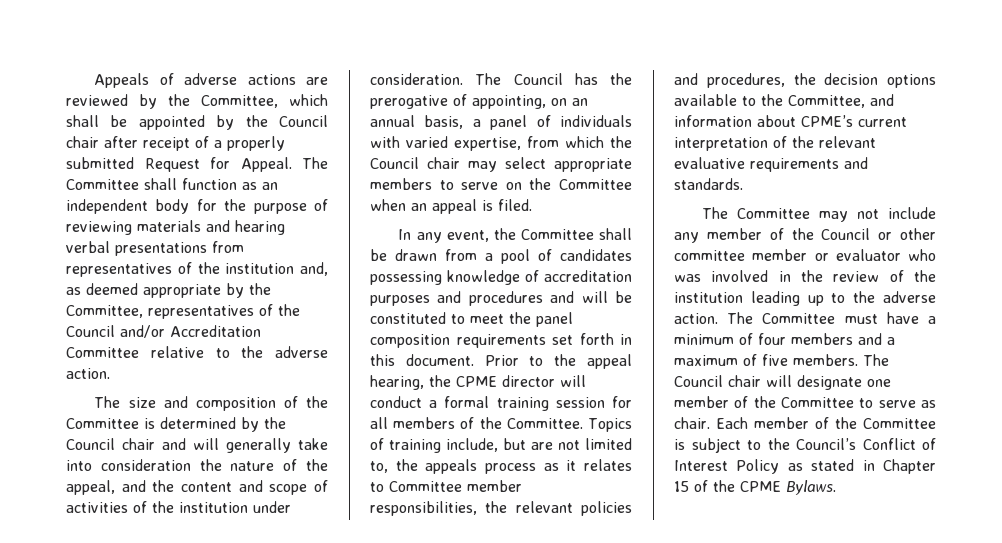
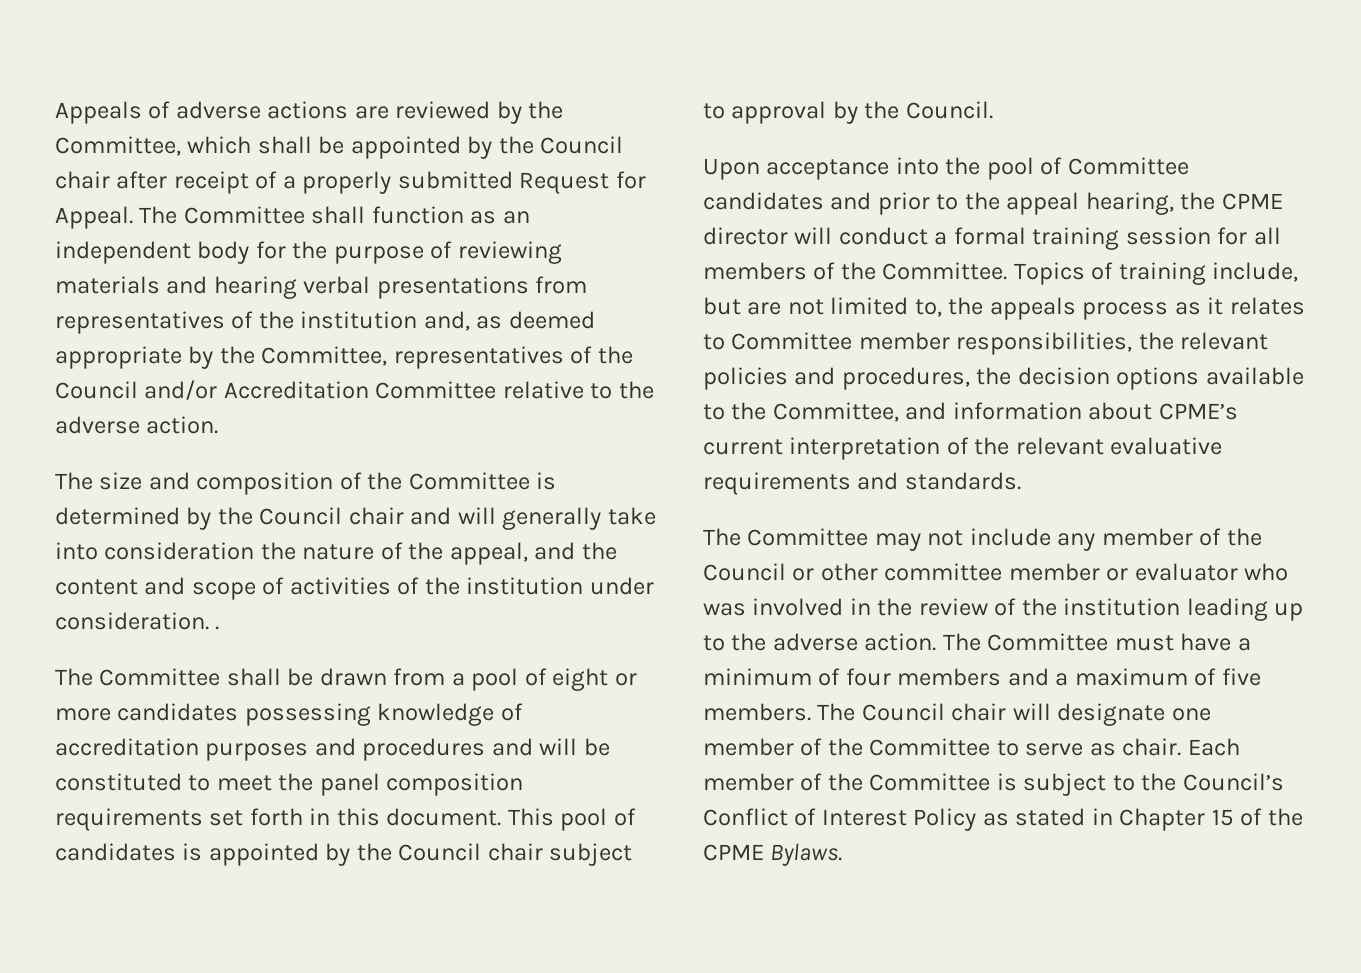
- The size and composition of the Committee is determined by the Council chair and will generally take into consideration the nature of the appeal, and the content and scope of activities of the institution under consideration. The Council has the prerogative of appointing, on an annual basis, a panel of individuals with varied expertise, from which the Council chair may select appropriate members to serve on the Committee when an appeal is filed.
- In any event, the Committee shall be drawn from a pool of candidates possessing knowledge of accreditation purposes and procedures and will be constituted to meet the panel composition requirements set forth in this document.
+ The size and composition of the Committee is determined by the Council chair and will generally take into consideration the nature of the appeal, and the content and scope of activities of the institution under consideration. .
+ The Committee shall be drawn from a pool of eight or more candidates possessing knowledge of accreditation purposes and procedures and will be constituted to meet the panel composition requirements set forth in this document.
- Prior to the appeal hearing, the CPME director will conduct a formal training session for all members of the Committee.
+ This pool of candidates is appointed by the Council chair subject to approval by the Council.
+ Upon acceptance into the pool of Committee candidates and prior to the appeal hearing, the CPME director will conduct a formal training session for all members of the Committee.

